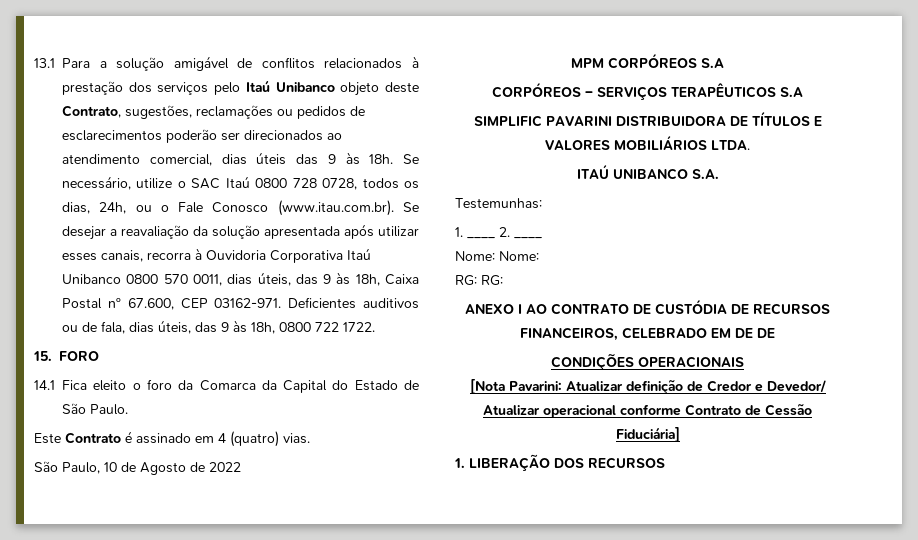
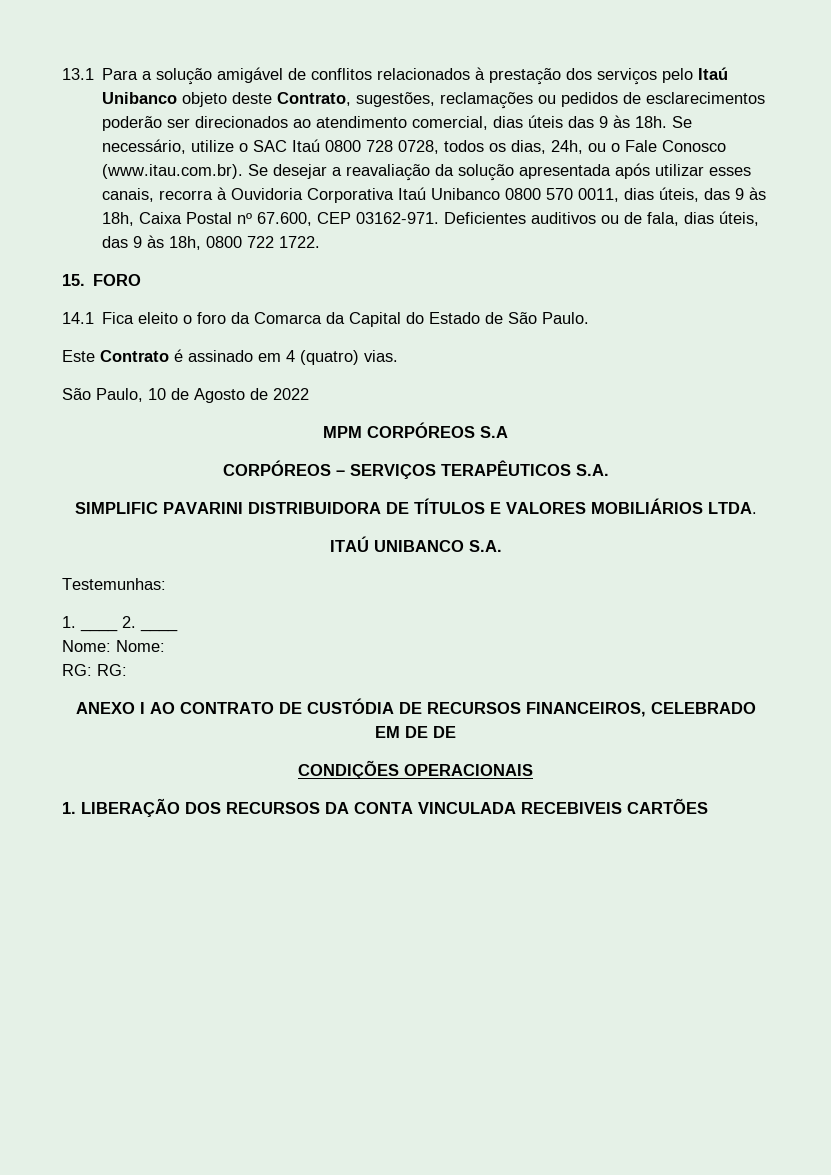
- CORPÓREOS – SERVIÇOS TERAPÊUTICOS S.A
+ CORPÓREOS – SERVIÇOS TERAPÊUTICOS S.A.
- [Nota Pavarini: Atualizar definição de Credor e Devedor/ Atualizar operacional conforme Contrato de Cessão Fiduciária]
- 1. LIBERAÇÃO DOS RECURSOS
+ 1. LIBERAÇÃO DOS RECURSOS DA CONTA VINCULADA RECEBIVEIS CARTÕES

